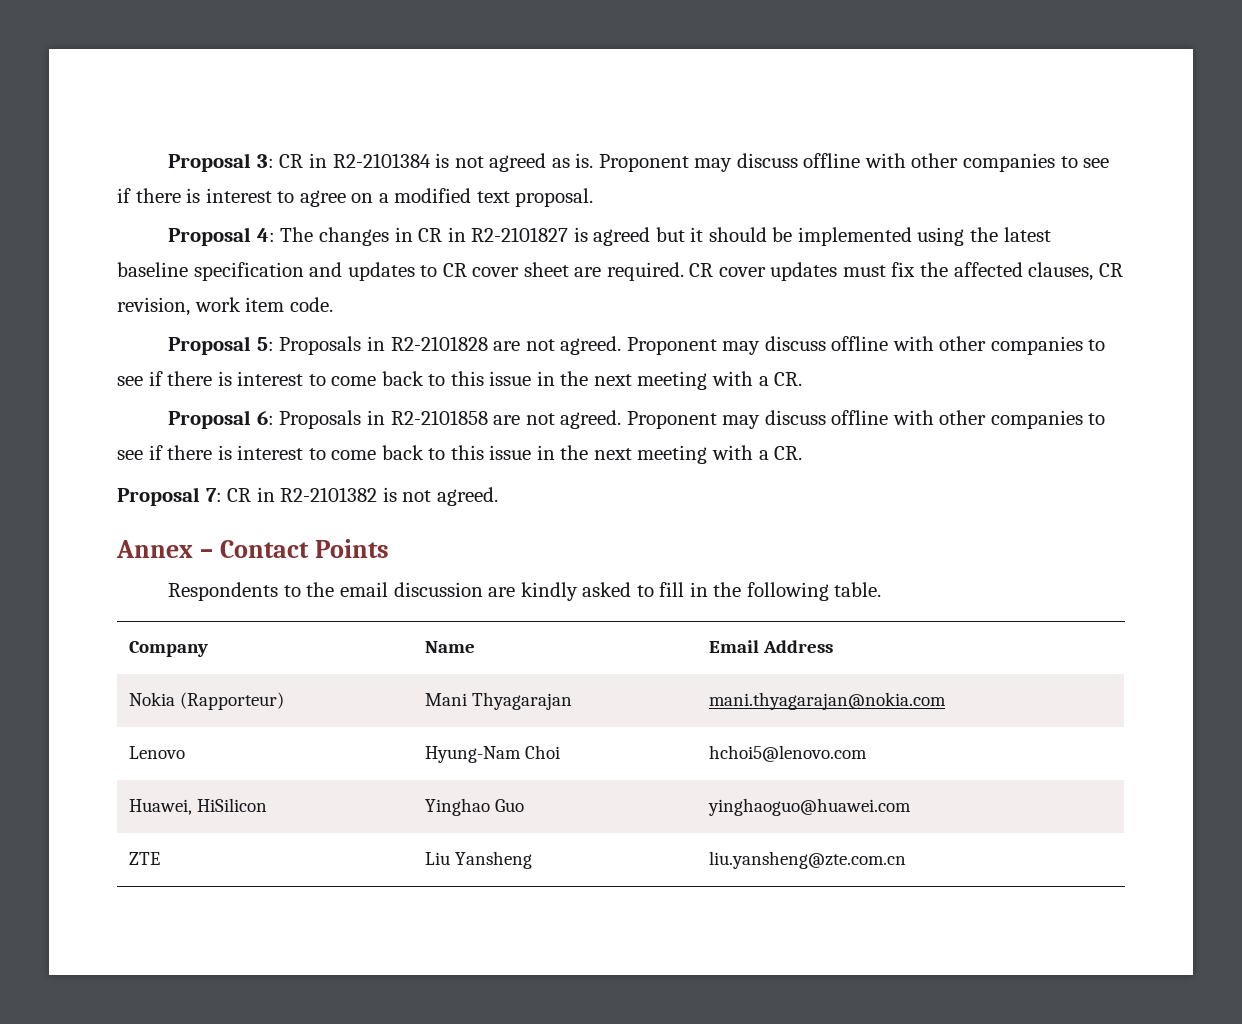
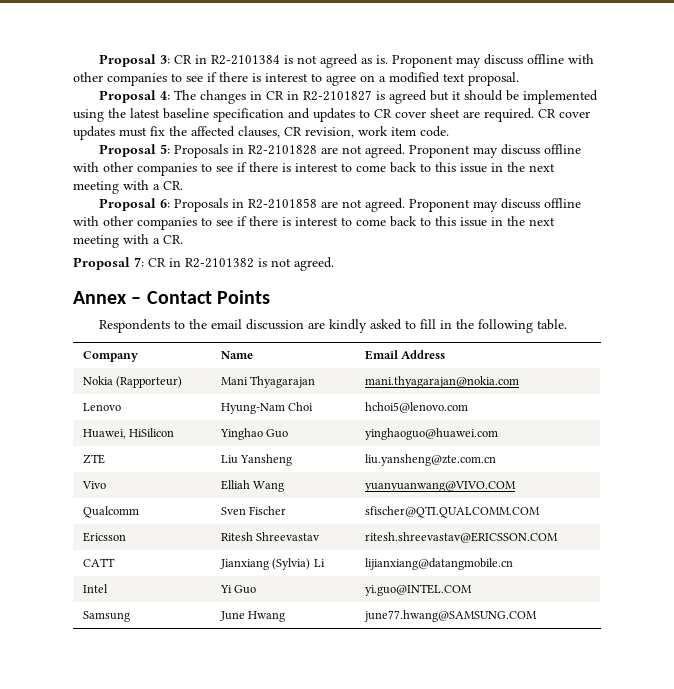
+ Vivo | Elliah Wang | yuanyuanwang@VIVO.COM
+ Qualcomm | Sven Fischer | sfischer@QTI.QUALCOMM.COM
+ Ericsson | Ritesh Shreevastav | ritesh.shreevastav@ERICSSON.COM
+ CATT | Jianxiang (Sylvia) Li | lijianxiang@datangmobile.cn
+ Intel | Yi Guo | yi.guo@INTEL.COM
+ Samsung | June Hwang | june77.hwang@SAMSUNG.COM

